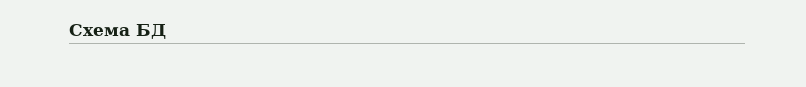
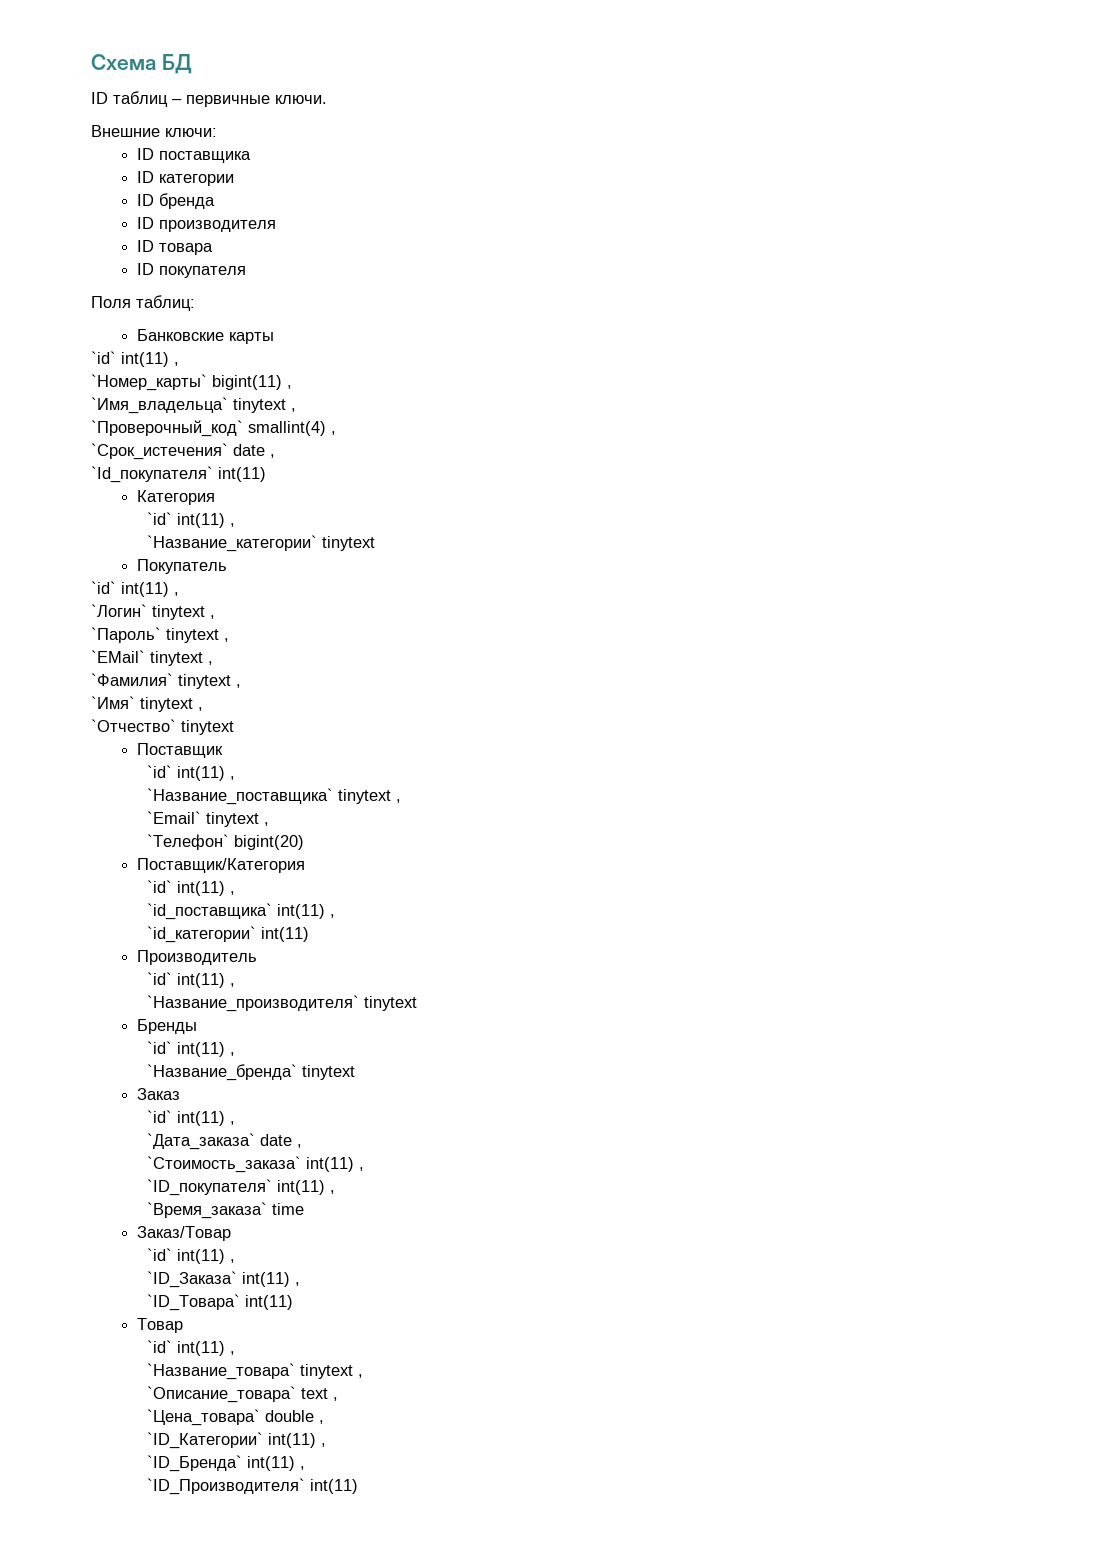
+ ID таблиц – первичные ключи.
+ Внешние ключи:
+ ID поставщика
+ ID категории
+ ID бренда
+ ID производителя
+ ID товара
+ ID покупателя
+ Поля таблиц:
+ Банковские карты
+ `id` int(11) ,
+ `Номер_карты` bigint(11) ,
+ `Имя_владельца` tinytext ,
+ `Проверочный_код` smallint(4) ,
+ `Срок_истечения` date ,
+ `Id_покупателя` int(11)
+ Категория
+ `id` int(11) ,
+ `Название_категории` tinytext
+ Покупатель
+ `id` int(11) ,
+ `Логин` tinytext ,
+ `Пароль` tinytext ,
+ `EMail` tinytext ,
+ `Фамилия` tinytext ,
+ `Имя` tinytext ,
+ `Отчество` tinytext
+ Поставщик
+ `id` int(11) ,
+ `Название_поставщика` tinytext ,
+ `Email` tinytext ,
+ `Телефон` bigint(20)
+ Поставщик/Категория
+ `id` int(11) ,
+ `id_поставщика` int(11) ,
+ `id_категории` int(11)
+ Производитель
+ `id` int(11) ,
+ `Название_производителя` tinytext
+ Бренды
+ `id` int(11) ,
+ `Название_бренда` tinytext
+ Заказ
+ `id` int(11) ,
+ `Дата_заказа` date ,
+ `Стоимость_заказа` int(11) ,
+ `ID_покупателя` int(11) ,
+ `Время_заказа` time
+ Заказ/Товар
+ `id` int(11) ,
+ `ID_Заказа` int(11) ,
+ `ID_Товара` int(11)
+ Товар
+ `id` int(11) ,
+ `Название_товара` tinytext ,
+ `Описание_товара` text ,
+ `Цена_товара` double ,
+ `ID_Категории` int(11) ,
+ `ID_Бренда` int(11) ,
+ `ID_Производителя` int(11)

